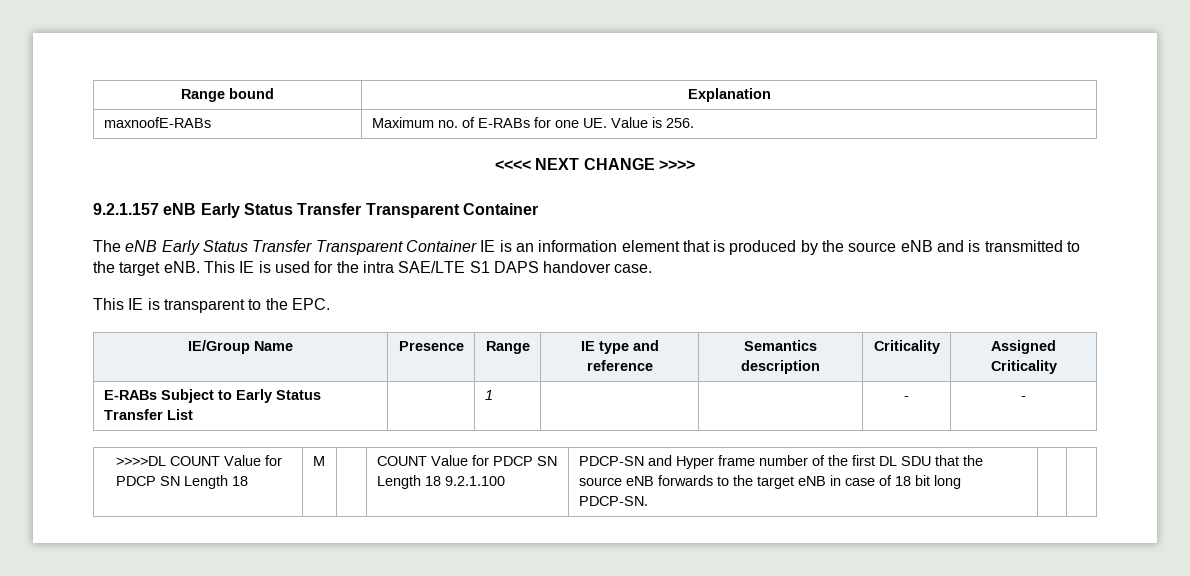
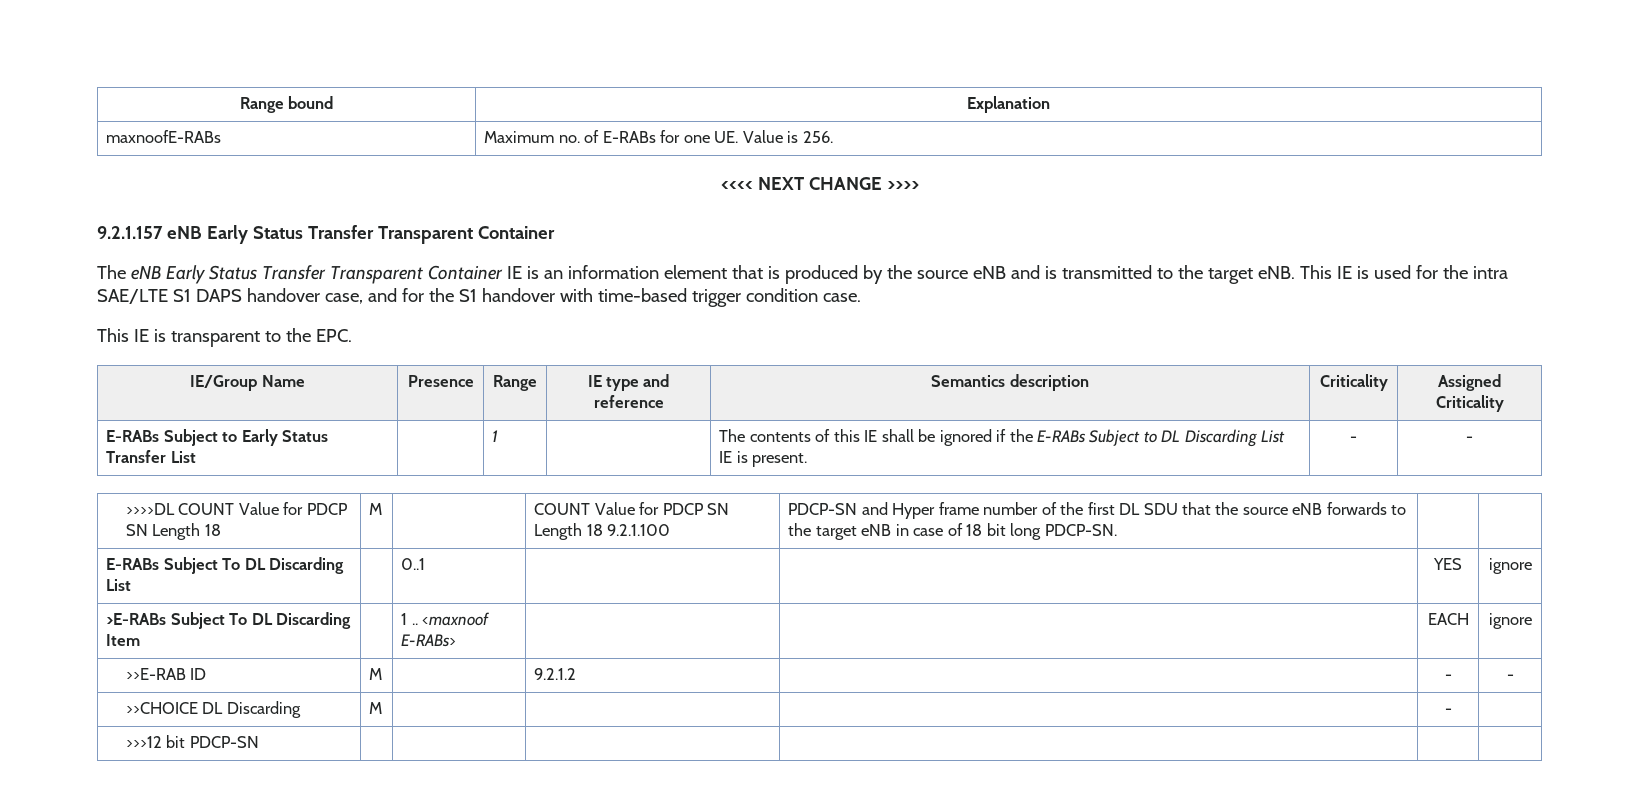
- This IE is used for the intra SAE/LTE S1 DAPS handover case.
+ This IE is used for the intra SAE/LTE S1 DAPS handover case, and for the S1 handover with time-based trigger condition case.
- E-RABs Subject to Early Status Transfer List | | 1 | | | - | -
+ E-RABs Subject to Early Status Transfer List | | 1 | | The contents of this IE shall be ignored if the E-RABs Subject to DL Discarding List IE is present. | - | -
+ E-RABs Subject To DL Discarding List | | 0..1 | | | YES | ignore
+ >E-RABs Subject To DL Discarding Item | | 1 .. <maxnoof E-RABs> | | | EACH | ignore
+ >>E-RAB ID | M | | 9.2.1.2 | | - | -
+ >>CHOICE DL Discarding | M | | | | - |
+ >>>12 bit PDCP-SN | | | | | |

